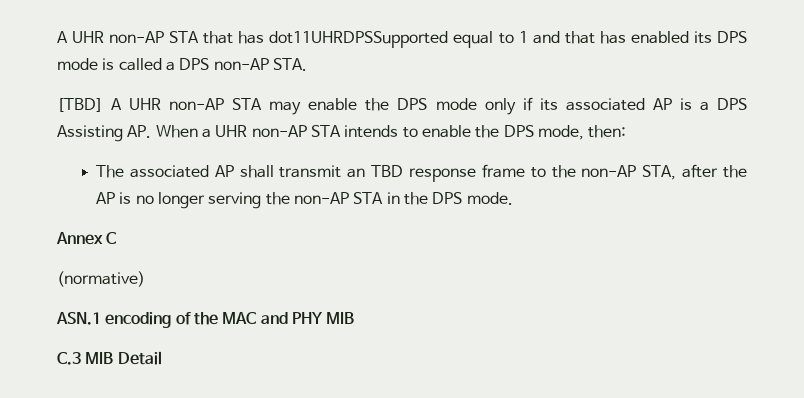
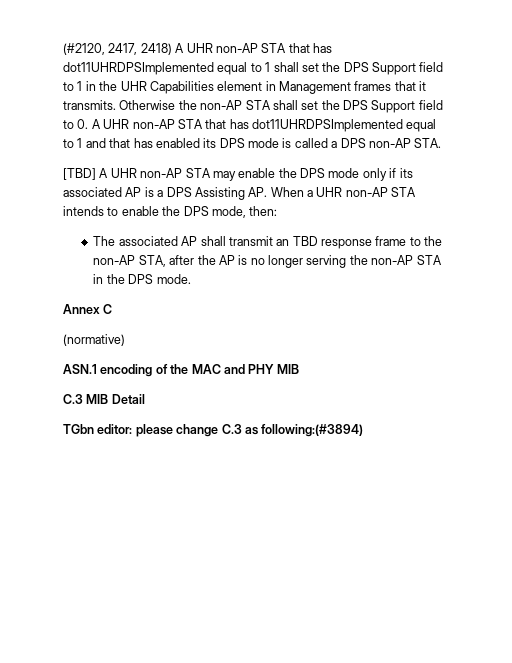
- A UHR non-AP STA that has dot11UHRDPSSupported equal to 1 and that has enabled its DPS mode is called a DPS non-AP STA.
+ (#2120, 2417, 2418) A UHR non-AP STA that has dot11UHRDPSImplemented equal to 1 shall set the DPS Support field to 1 in the UHR Capabilities element in Management frames that it transmits. Otherwise the non-AP STA shall set the DPS Support field to 0. A UHR non-AP STA that has dot11UHRDPSImplemented equal to 1 and that has enabled its DPS mode is called a DPS non-AP STA.
+ TGbn editor: please change C.3 as following:(#3894)

